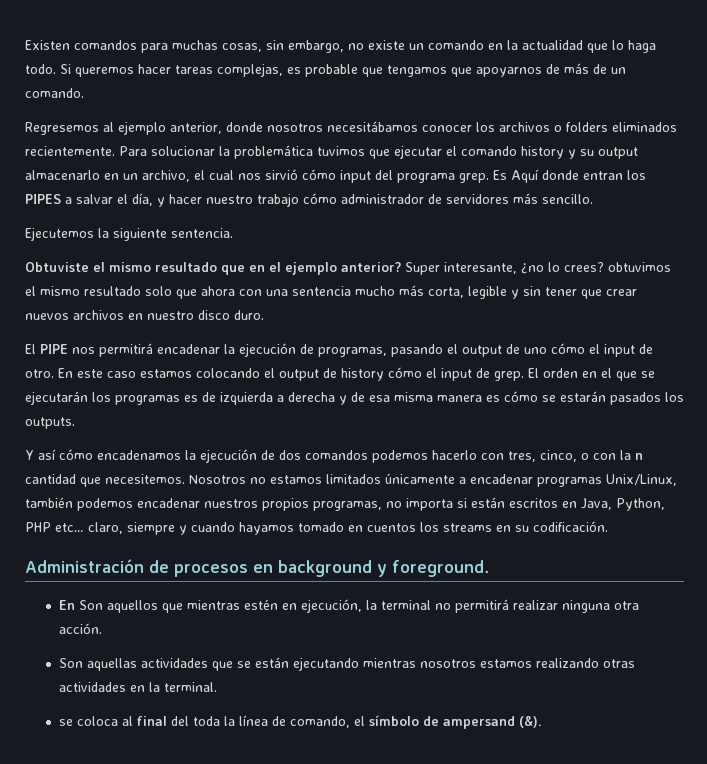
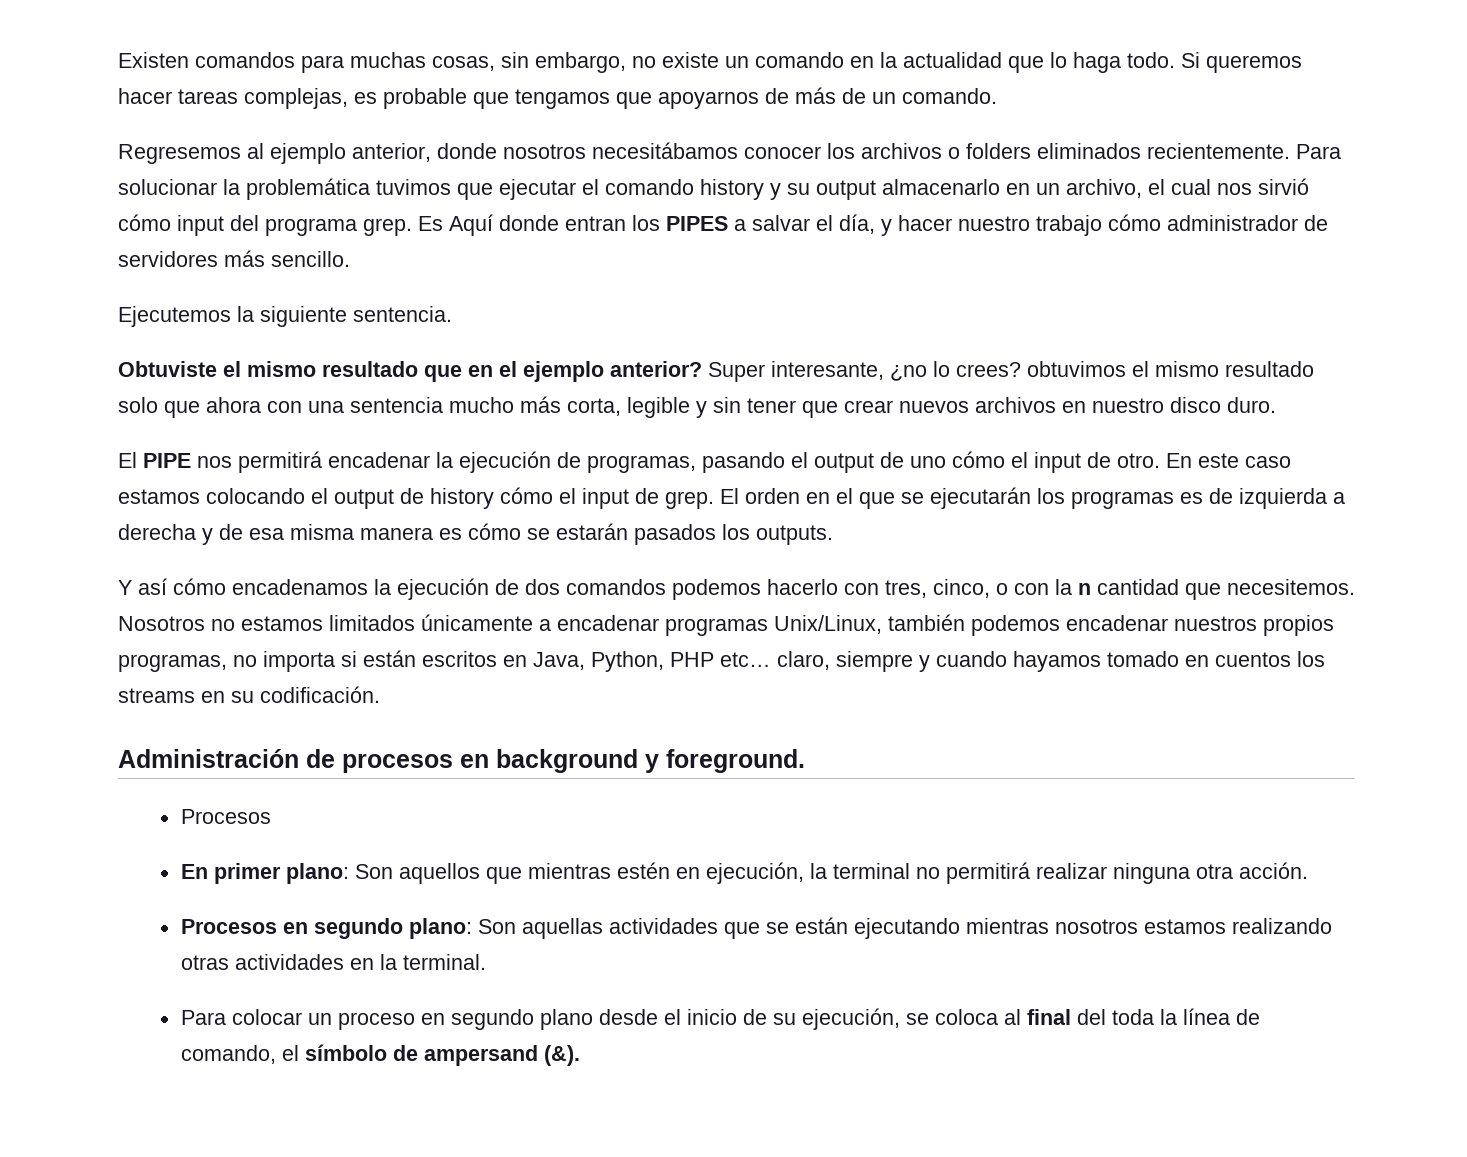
  Administración de procesos en background y foreground.
- En Son aquellos que mientras estén en ejecución, la terminal no permitirá realizar ninguna otra acción.
+ Procesos
+ En primer plano: Son aquellos que mientras estén en ejecución, la terminal no permitirá realizar ninguna otra acción.
- Son aquellas actividades que se están ejecutando mientras nosotros estamos realizando otras actividades en la terminal.
+ Procesos en segundo plano: Son aquellas actividades que se están ejecutando mientras nosotros estamos realizando otras actividades en la terminal.
- se coloca al final del toda la línea de comando, el símbolo de ampersand (&).
+ Para colocar un proceso en segundo plano desde el inicio de su ejecución, se coloca al final del toda la línea de comando, el símbolo de ampersand (&).

